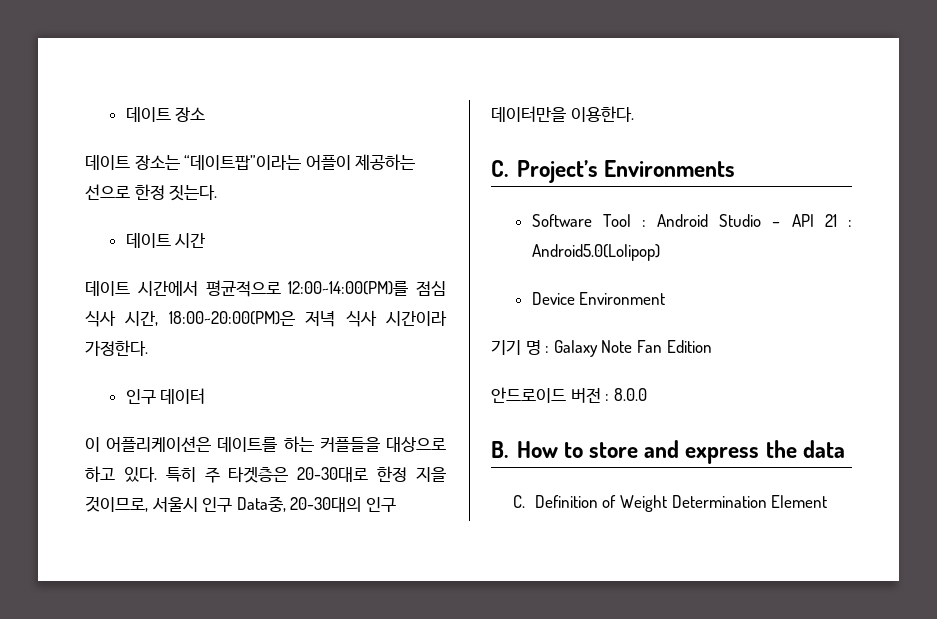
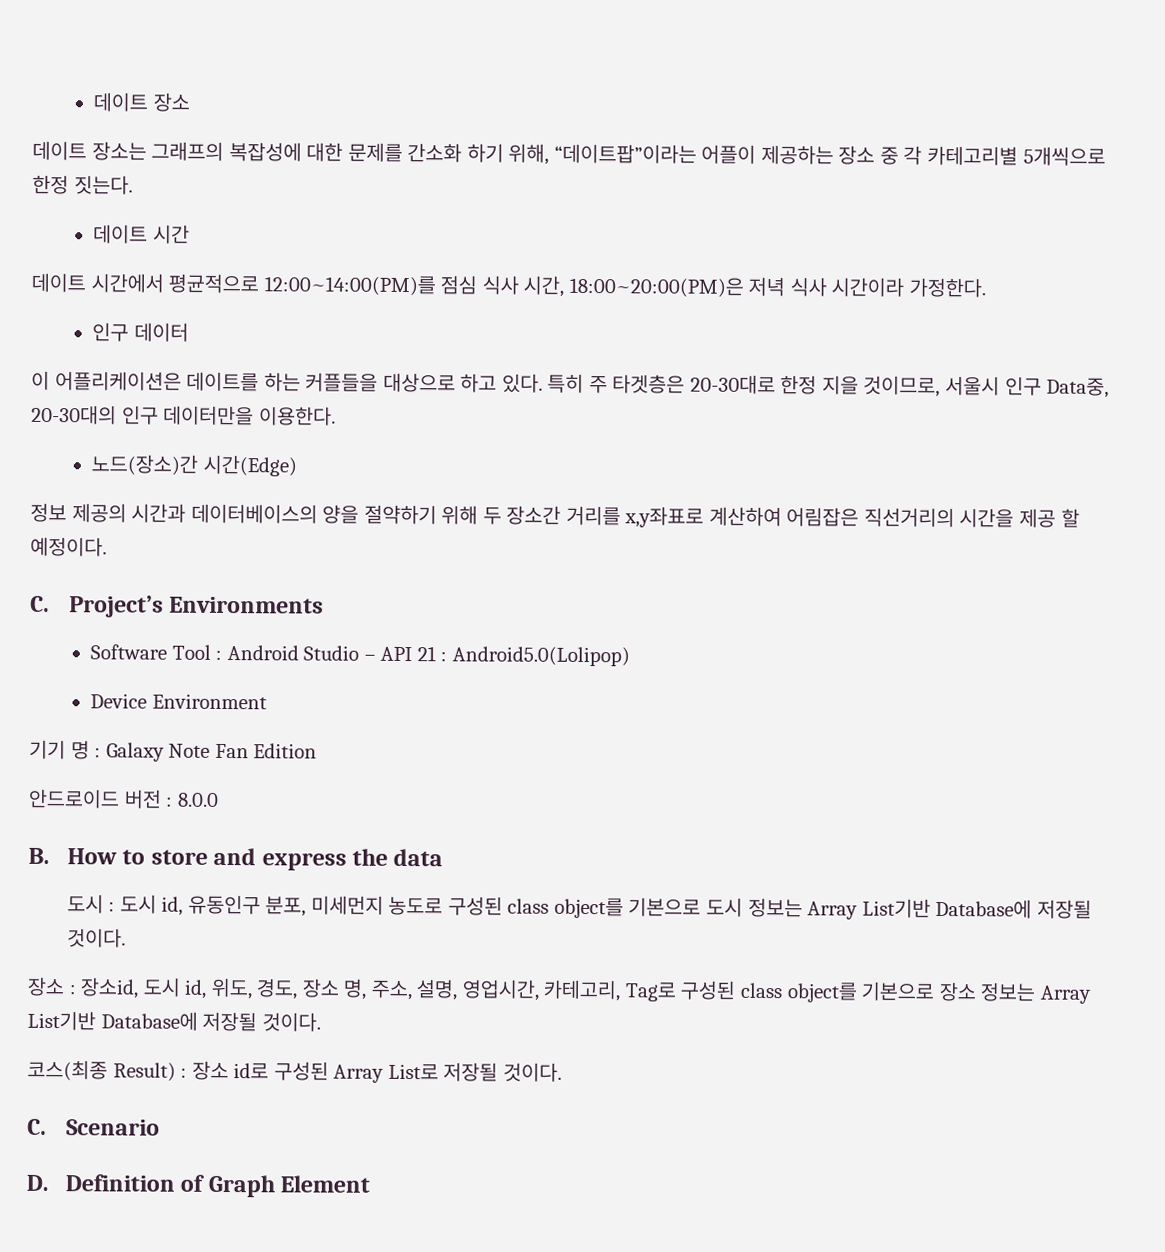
- 데이트 장소는 “데이트팝”이라는 어플이 제공하는 선으로 한정 짓는다.
+ 데이트 장소는 그래프의 복잡성에 대한 문제를 간소화 하기 위해, “데이트팝”이라는 어플이 제공하는 장소 중 각 카테고리별 5개씩으로 한정 짓는다.
+ 노드(장소)간 시간(Edge)
+ 정보 제공의 시간과 데이터베이스의 양을 절약하기 위해 두 장소간 거리를 x,y좌표로 계산하여 어림잡은 직선거리의 시간을 제공 할 예정이다.
- C. Definition of Weight Determination Element
+ 도시 : 도시 id, 유동인구 분포, 미세먼지 농도로 구성된 class object를 기본으로 도시 정보는 Array List기반 Database에 저장될 것이다.
+ 장소 : 장소id, 도시 id, 위도, 경도, 장소 명, 주소, 설명, 영업시간, 카테고리, Tag로 구성된 class object를 기본으로 장소 정보는 Array List기반 Database에 저장될 것이다.
+ 코스(최종 Result) : 장소 id로 구성된 Array List로 저장될 것이다.
+ C. Scenario
+ D. Definition of Graph Element

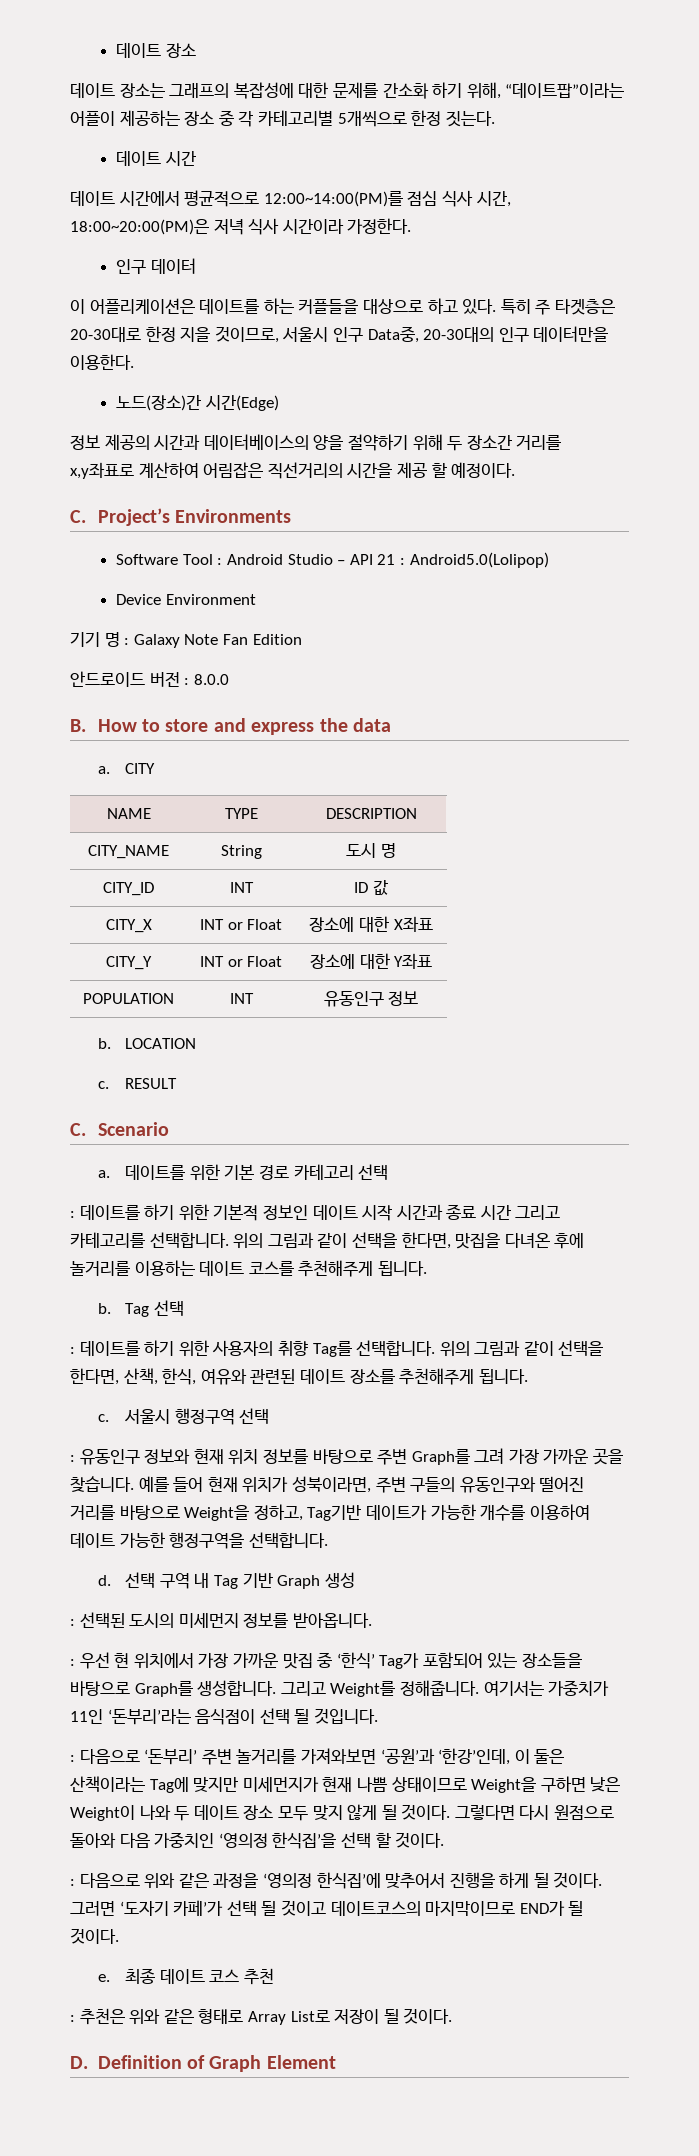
- 도시 : 도시 id, 유동인구 분포, 미세먼지 농도로 구성된 class object를 기본으로 도시 정보는 Array List기반 Database에 저장될 것이다.
- 장소 : 장소id, 도시 id, 위도, 경도, 장소 명, 주소, 설명, 영업시간, 카테고리, Tag로 구성된 class object를 기본으로 장소 정보는 Array List기반 Database에 저장될 것이다.
- 코스(최종 Result) : 장소 id로 구성된 Array List로 저장될 것이다.
+ a. CITY
+ NAME | TYPE | DESCRIPTION
+ CITY_NAME | String | 도시 명
+ CITY_ID | INT | ID 값
+ CITY_X | INT or Float | 장소에 대한 X좌표
+ CITY_Y | INT or Float | 장소에 대한 Y좌표
+ POPULATION | INT | 유동인구 정보
+ b. LOCATION
+ c. RESULT
  C. Scenario
+ a. 데이트를 위한 기본 경로 카테고리 선택
+ : 데이트를 하기 위한 기본적 정보인 데이트 시작 시간과 종료 시간 그리고 카테고리를 선택합니다. 위의 그림과 같이 선택을 한다면, 맛집을 다녀온 후에 놀거리를 이용하는 데이트 코스를 추천해주게 됩니다.
+ b. Tag 선택
+ : 데이트를 하기 위한 사용자의 취향 Tag를 선택합니다. 위의 그림과 같이 선택을 한다면, 산책, 한식, 여유와 관련된 데이트 장소를 추천해주게 됩니다.
+ c. 서울시 행정구역 선택
+ : 유동인구 정보와 현재 위치 정보를 바탕으로 주변 Graph를 그려 가장 가까운 곳을 찾습니다. 예를 들어 현재 위치가 성북이라면, 주변 구들의 유동인구와 떨어진 거리를 바탕으로 Weight을 정하고, Tag기반 데이트가 가능한 개수를 이용하여 데이트 가능한 행정구역을 선택합니다.
+ d. 선택 구역 내 Tag 기반 Graph 생성
+ : 선택된 도시의 미세먼지 정보를 받아옵니다.
+ : 우선 현 위치에서 가장 가까운 맛집 중 ‘한식’ Tag가 포함되어 있는 장소들을 바탕으로 Graph를 생성합니다. 그리고 Weight를 정해줍니다. 여기서는 가중치가 11인 ‘돈부리’라는 음식점이 선택 될 것입니다.
+ : 다음으로 ‘돈부리’ 주변 놀거리를 가져와보면 ‘공원’과 ‘한강’인데, 이 둘은 산책이라는 Tag에 맞지만 미세먼지가 현재 나쁨 상태이므로 Weight을 구하면 낮은 Weight이 나와 두 데이트 장소 모두 맞지 않게 될 것이다. 그렇다면 다시 원점으로 돌아와 다음 가중치인 ‘영의정 한식집’을 선택 할 것이다.
+ : 다음으로 위와 같은 과정을 ‘영의정 한식집’에 맞추어서 진행을 하게 될 것이다. 그러면 ‘도자기 카페’가 선택 될 것이고 데이트코스의 마지막이므로 END가 될 것이다.
+ e. 최종 데이트 코스 추천
+ : 추천은 위와 같은 형태로 Array List로 저장이 될 것이다.

